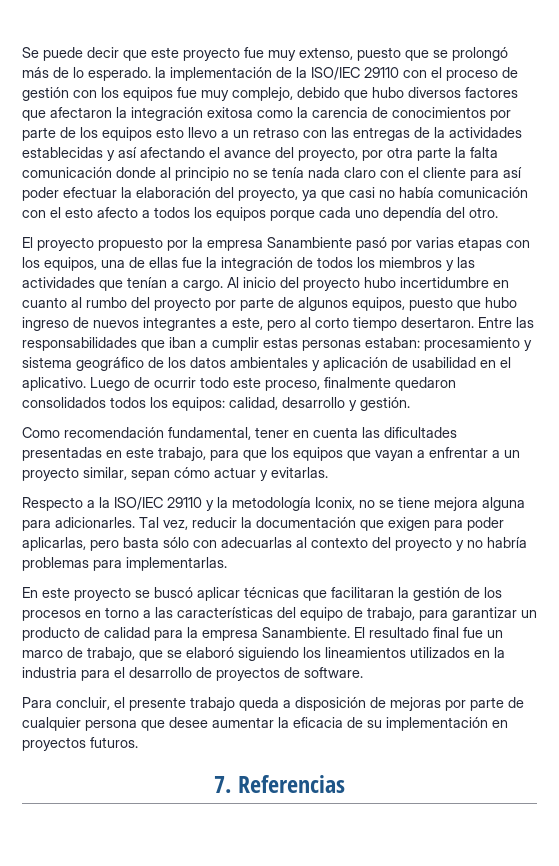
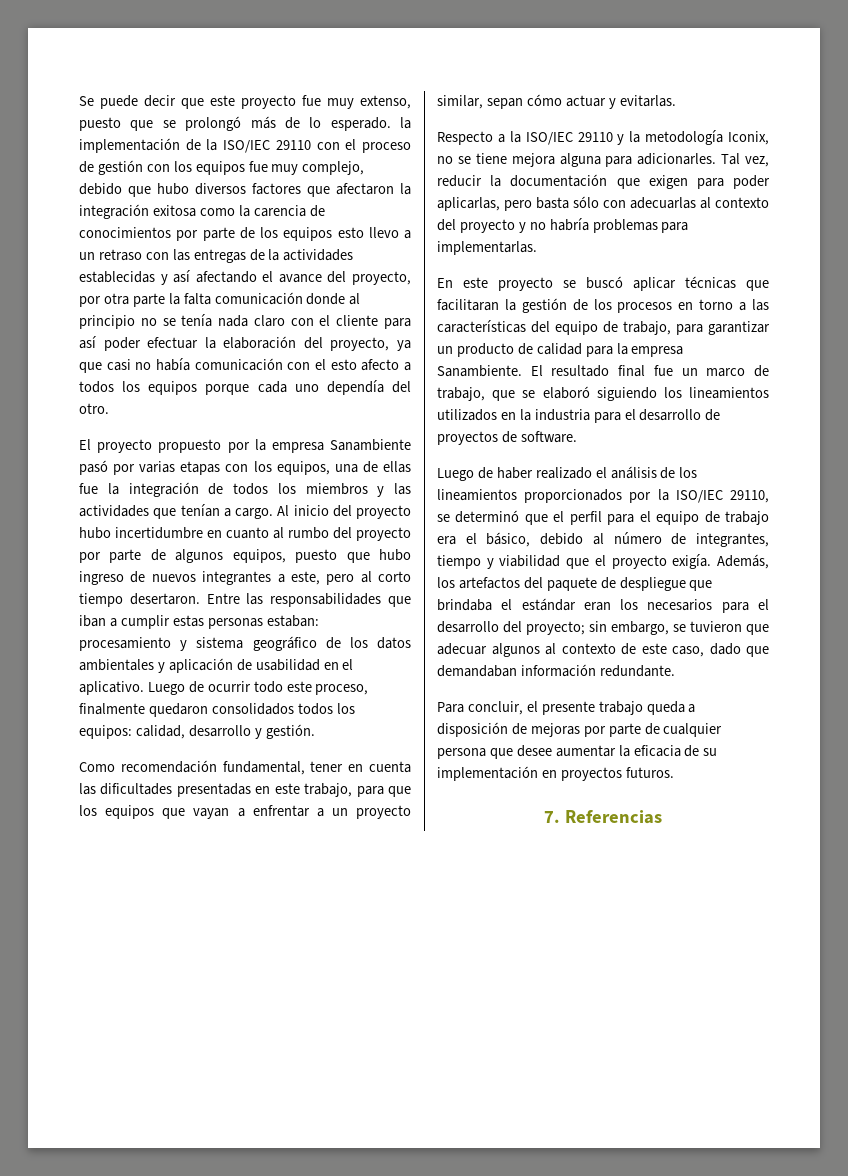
+ Luego de haber realizado el análisis de los lineamientos proporcionados por la ISO/IEC 29110, se determinó que el perfil para el equipo de trabajo era el básico, debido al número de integrantes, tiempo y viabilidad que el proyecto exigía. Además, los artefactos del paquete de despliegue que brindaba el estándar eran los necesarios para el desarrollo del proyecto; sin embargo, se tuvieron que adecuar algunos al contexto de este caso, dado que demandaban información redundante.

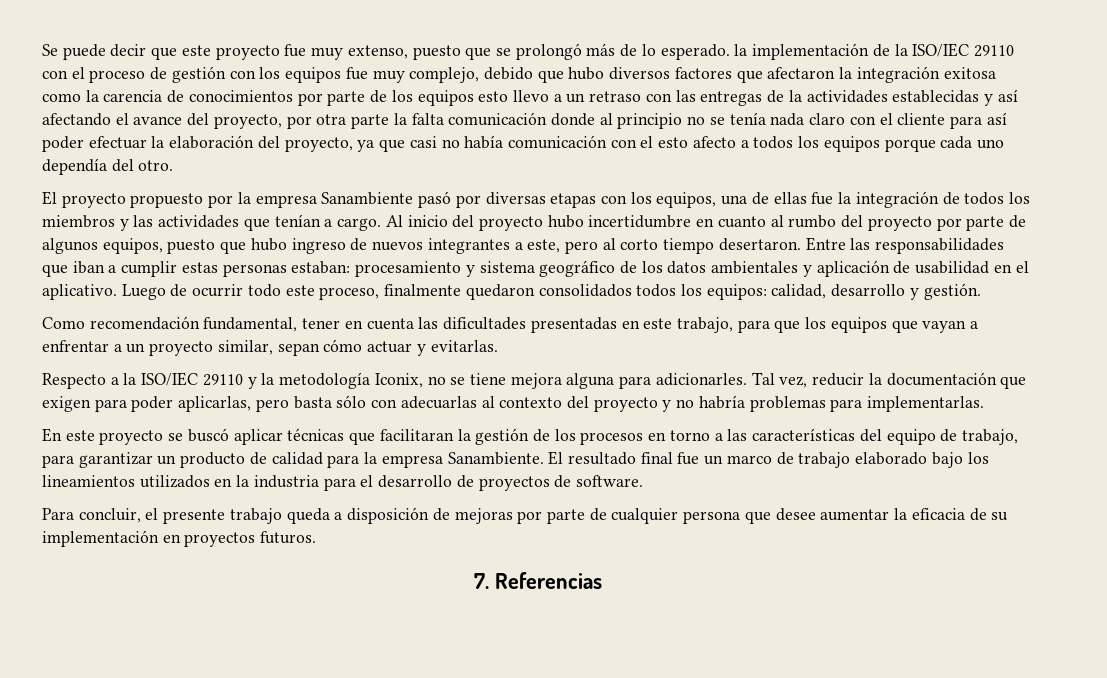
- El proyecto propuesto por la empresa Sanambiente pasó por varias etapas con los equipos, una de ellas fue la integración de todos los miembros y las actividades que tenían a cargo.
+ El proyecto propuesto por la empresa Sanambiente pasó por diversas etapas con los equipos, una de ellas fue la integración de todos los miembros y las actividades que tenían a cargo.
- El resultado final fue un marco de trabajo, que se elaboró siguiendo los lineamientos utilizados en la industria para el desarrollo de proyectos de software.
+ El resultado final fue un marco de trabajo elaborado bajo los lineamientos utilizados en la industria para el desarrollo de proyectos de software.
- Luego de haber realizado el análisis de los lineamientos proporcionados por la ISO/IEC 29110, se determinó que el perfil para el equipo de trabajo era el básico, debido al número de integrantes, tiempo y viabilidad que el proyecto exigía. Además, los artefactos del paquete de despliegue que brindaba el estándar eran los necesarios para el desarrollo del proyecto; sin embargo, se tuvieron que adecuar algunos al contexto de este caso, dado que demandaban información redundante.

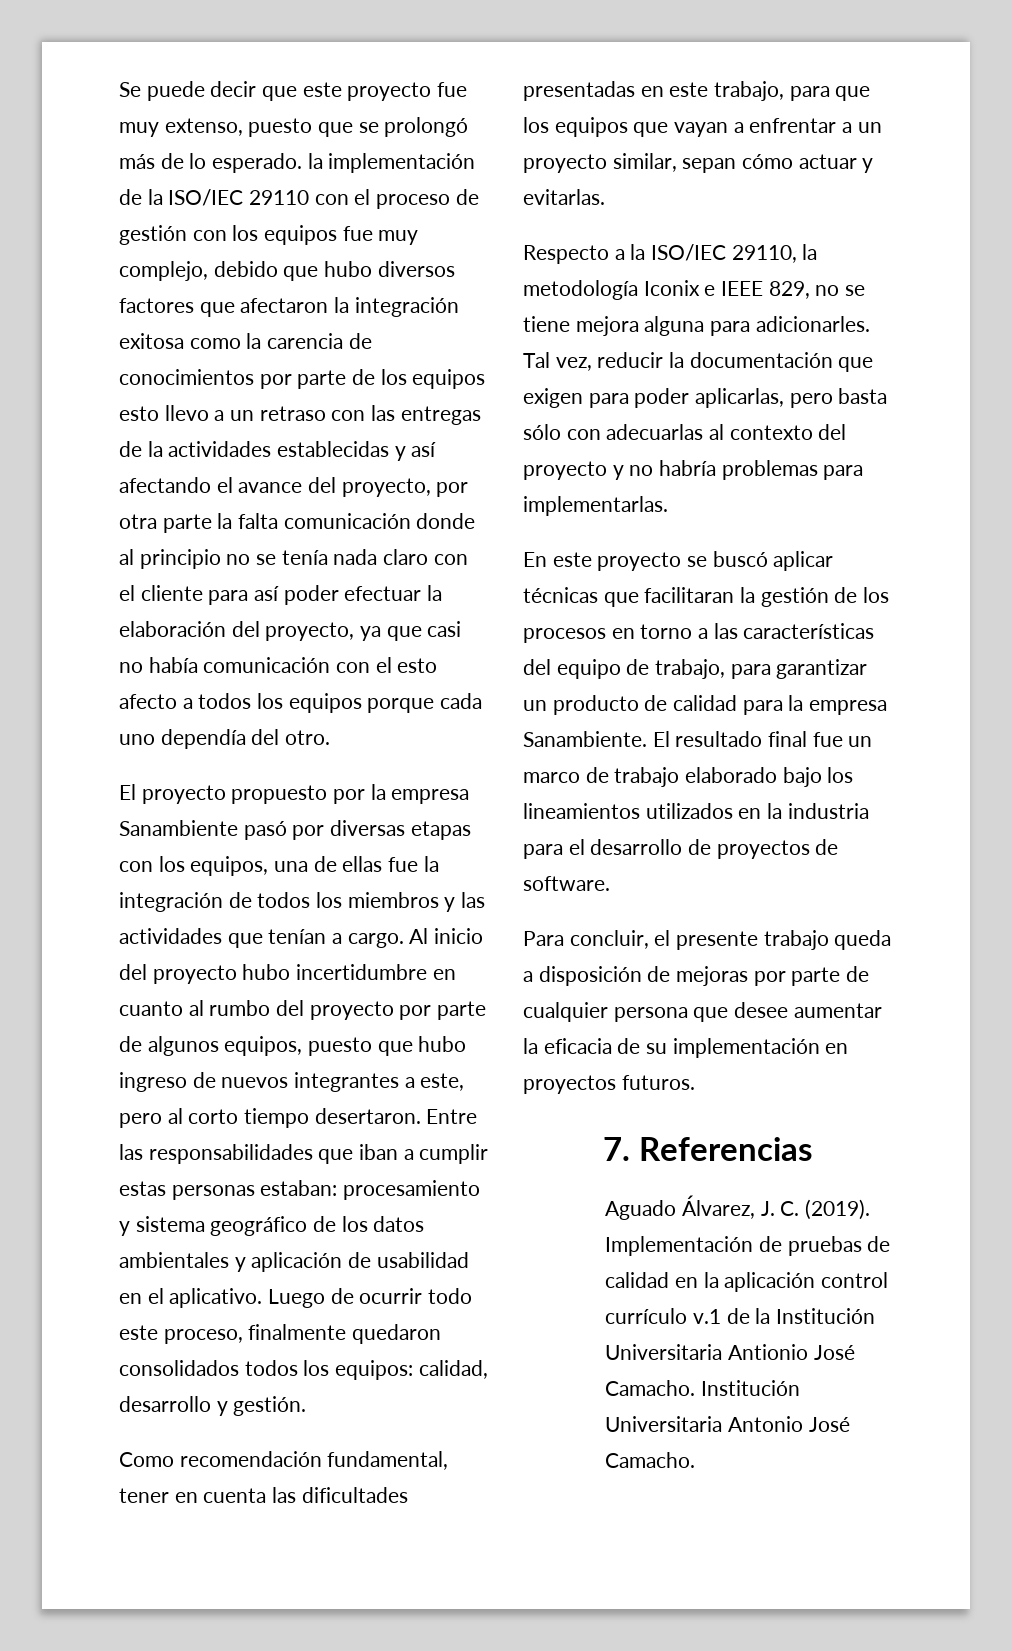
- Respecto a la ISO/IEC 29110 y la metodología Iconix, no se tiene mejora alguna para adicionarles.
+ Respecto a la ISO/IEC 29110, la metodología Iconix e IEEE 829, no se tiene mejora alguna para adicionarles.
+ Aguado Álvarez, J. C. (2019). Implementación de pruebas de calidad en la aplicación control currículo v.1 de la Institución Universitaria Antionio José Camacho. Institución Universitaria Antonio José Camacho.

